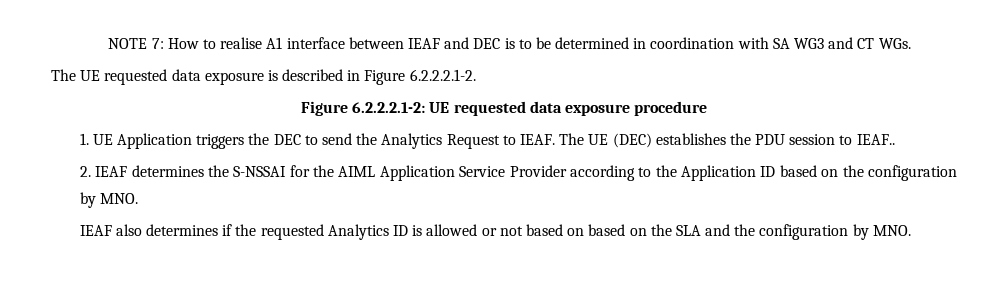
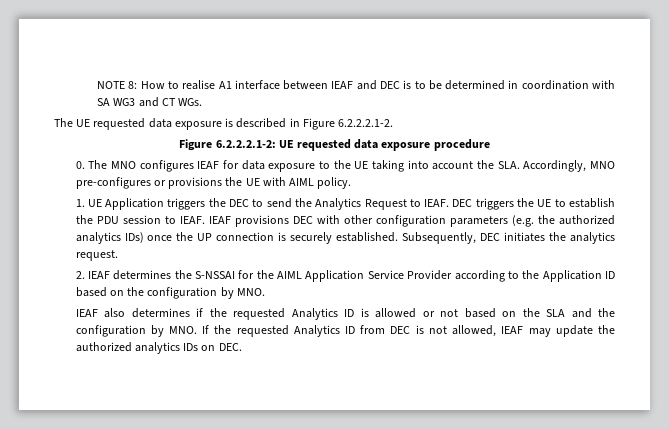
- NOTE 7: How to realise A1 interface between IEAF and DEC is to be determined in coordination with SA WG3 and CT WGs.
+ NOTE 8: How to realise A1 interface between IEAF and DEC is to be determined in coordination with SA WG3 and CT WGs.
+ 0. The MNO configures IEAF for data exposure to the UE taking into account the SLA. Accordingly, MNO pre-configures or provisions the UE with AIML policy.
- The UE (DEC) establishes the PDU session to IEAF..
+ DEC triggers the UE to establish the PDU session to IEAF. IEAF provisions DEC with other configuration parameters (e.g. the authorized analytics IDs) once the UP connection is securely established. Subsequently, DEC initiates the analytics request.
- IEAF also determines if the requested Analytics ID is allowed or not based on based on the SLA and the configuration by MNO.
+ IEAF also determines if the requested Analytics ID is allowed or not based on the SLA and the configuration by MNO. If the requested Analytics ID from DEC is not allowed, IEAF may update the authorized analytics IDs on DEC.

